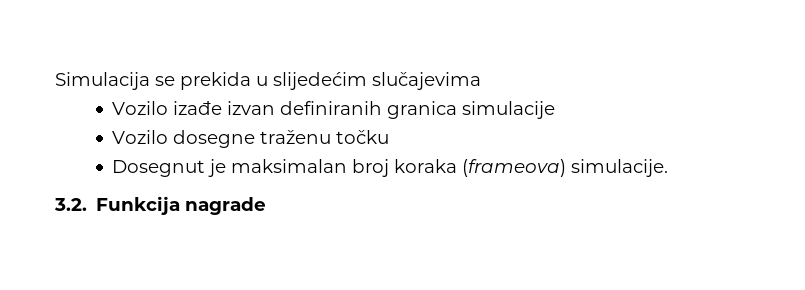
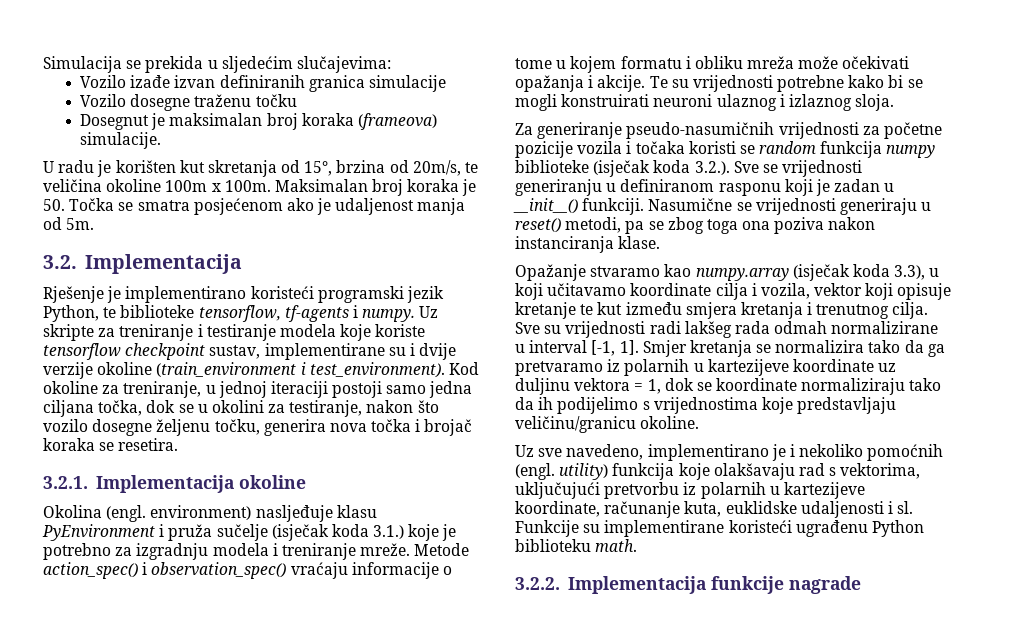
- Simulacija se prekida u slijedećim slučajevima
+ Simulacija se prekida u sljedećim slučajevima:
- 3.2. Funkcija nagrade
+ U radu je korišten kut skretanja od 15°, brzina od 20m/s, te veličina okoline 100m x 100m. Maksimalan broj koraka je 50. Točka se smatra posjećenom ako je udaljenost manja od 5m.
+ 3.2. Implementacija
+ Rješenje je implementirano koristeći programski jezik Python, te biblioteke tensorflow, tf-agents i numpy. Uz skripte za treniranje i testiranje modela koje koriste tensorflow checkpoint sustav, implementirane su i dvije verzije okoline (train_environment i test_environment). Kod okoline za treniranje, u jednoj iteraciji postoji samo jedna ciljana točka, dok se u okolini za testiranje, nakon što vozilo dosegne željenu točku, generira nova točka i brojač koraka se resetira.
+ 3.2.1. Implementacija okoline
+ Okolina (engl. environment) nasljeđuje klasu PyEnvironment i pruža sučelje (isječak koda 3.1.) koje je potrebno za izgradnju modela i treniranje mreže. Metode action_spec() i observation_spec() vraćaju informacije o tome u kojem formatu i obliku mreža može očekivati opažanja i akcije. Te su vrijednosti potrebne kako bi se mogli konstruirati neuroni ulaznog i izlaznog sloja.
+ Za generiranje pseudo-nasumičnih vrijednosti za početne pozicije vozila i točaka koristi se random funkcija numpy biblioteke (isječak koda 3.2.). Sve se vrijednosti generiranju u definiranom rasponu koji je zadan u __init__() funkciji. Nasumične se vrijednosti generiraju u reset() metodi, pa se zbog toga ona poziva nakon instanciranja klase.
+ Opažanje stvaramo kao numpy.array (isječak koda 3.3), u koji učitavamo koordinate cilja i vozila, vektor koji opisuje kretanje te kut između smjera kretanja i trenutnog cilja. Sve su vrijednosti radi lakšeg rada odmah normalizirane u interval [-1, 1]. Smjer kretanja se normalizira tako da ga pretvaramo iz polarnih u kartezijeve koordinate uz duljinu vektora = 1, dok se koordinate normaliziraju tako da ih podijelimo s vrijednostima koje predstavljaju veličinu/granicu okoline.
+ Uz sve navedeno, implementirano je i nekoliko pomoćnih (engl. utility) funkcija koje olakšavaju rad s vektorima, uključujući pretvorbu iz polarnih u kartezijeve koordinate, računanje kuta, euklidske udaljenosti i sl. Funkcije su implementirane koristeći ugrađenu Python biblioteku math.
+ 3.2.2. Implementacija funkcije nagrade

